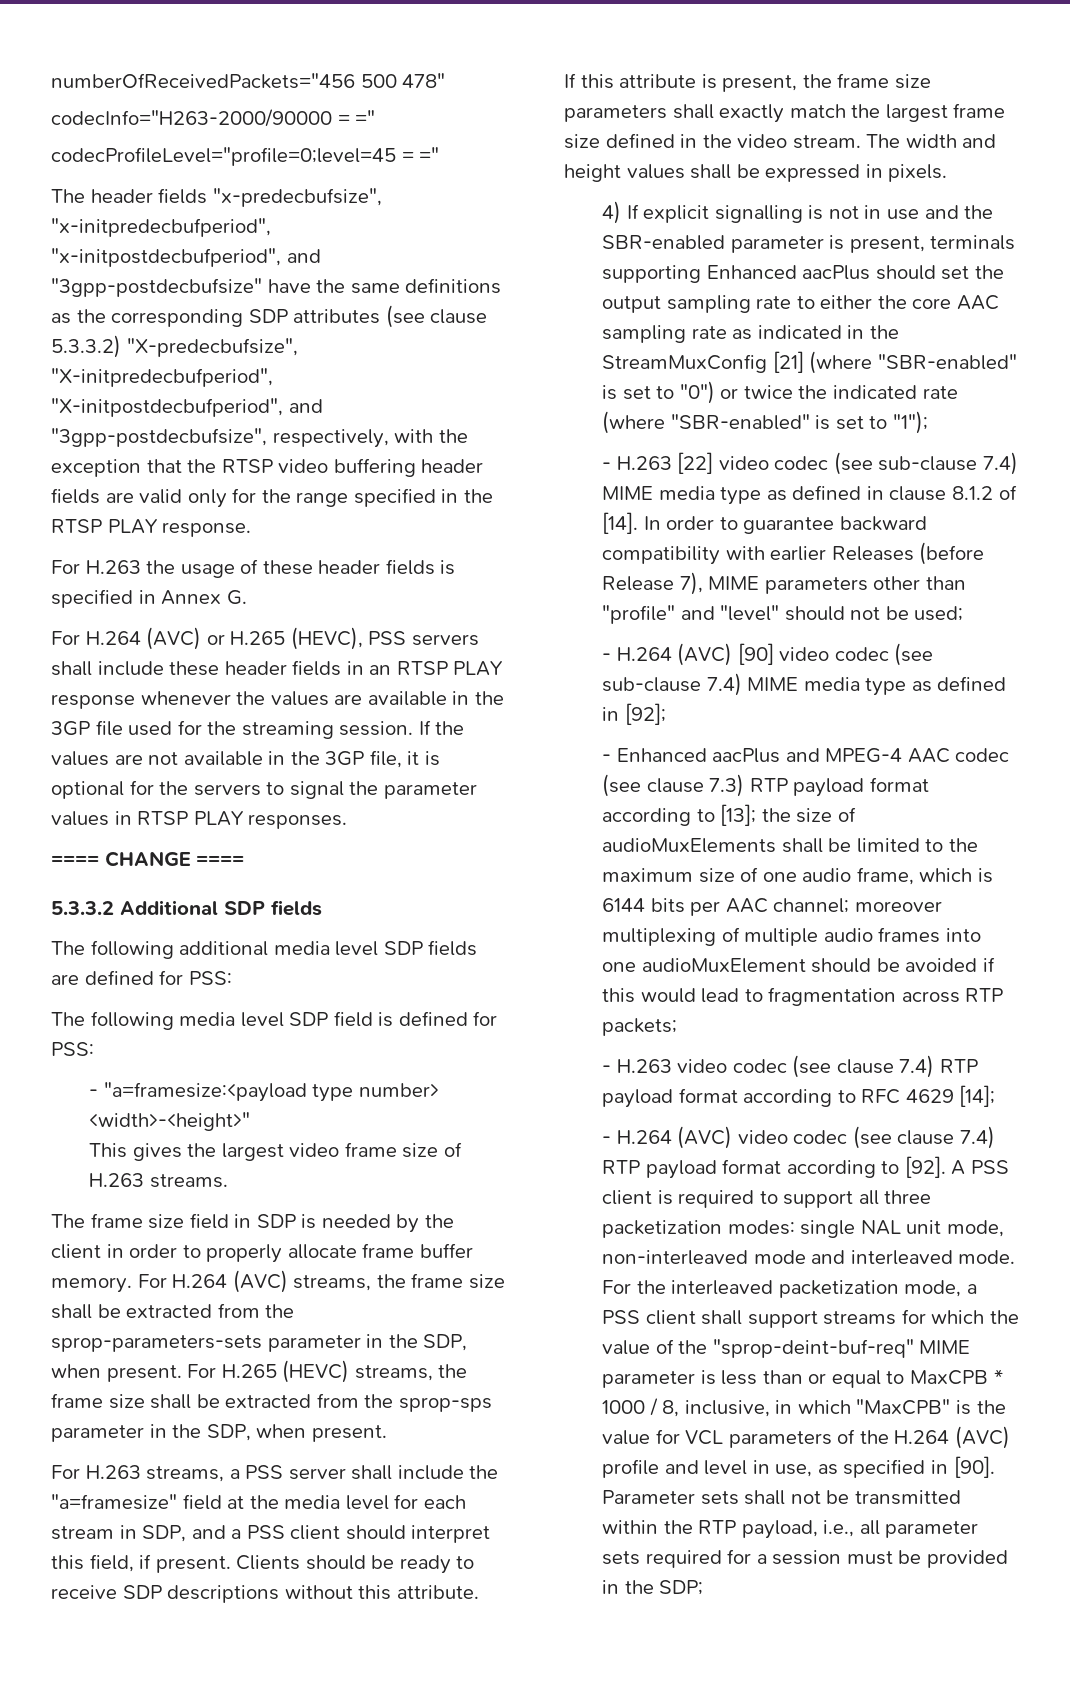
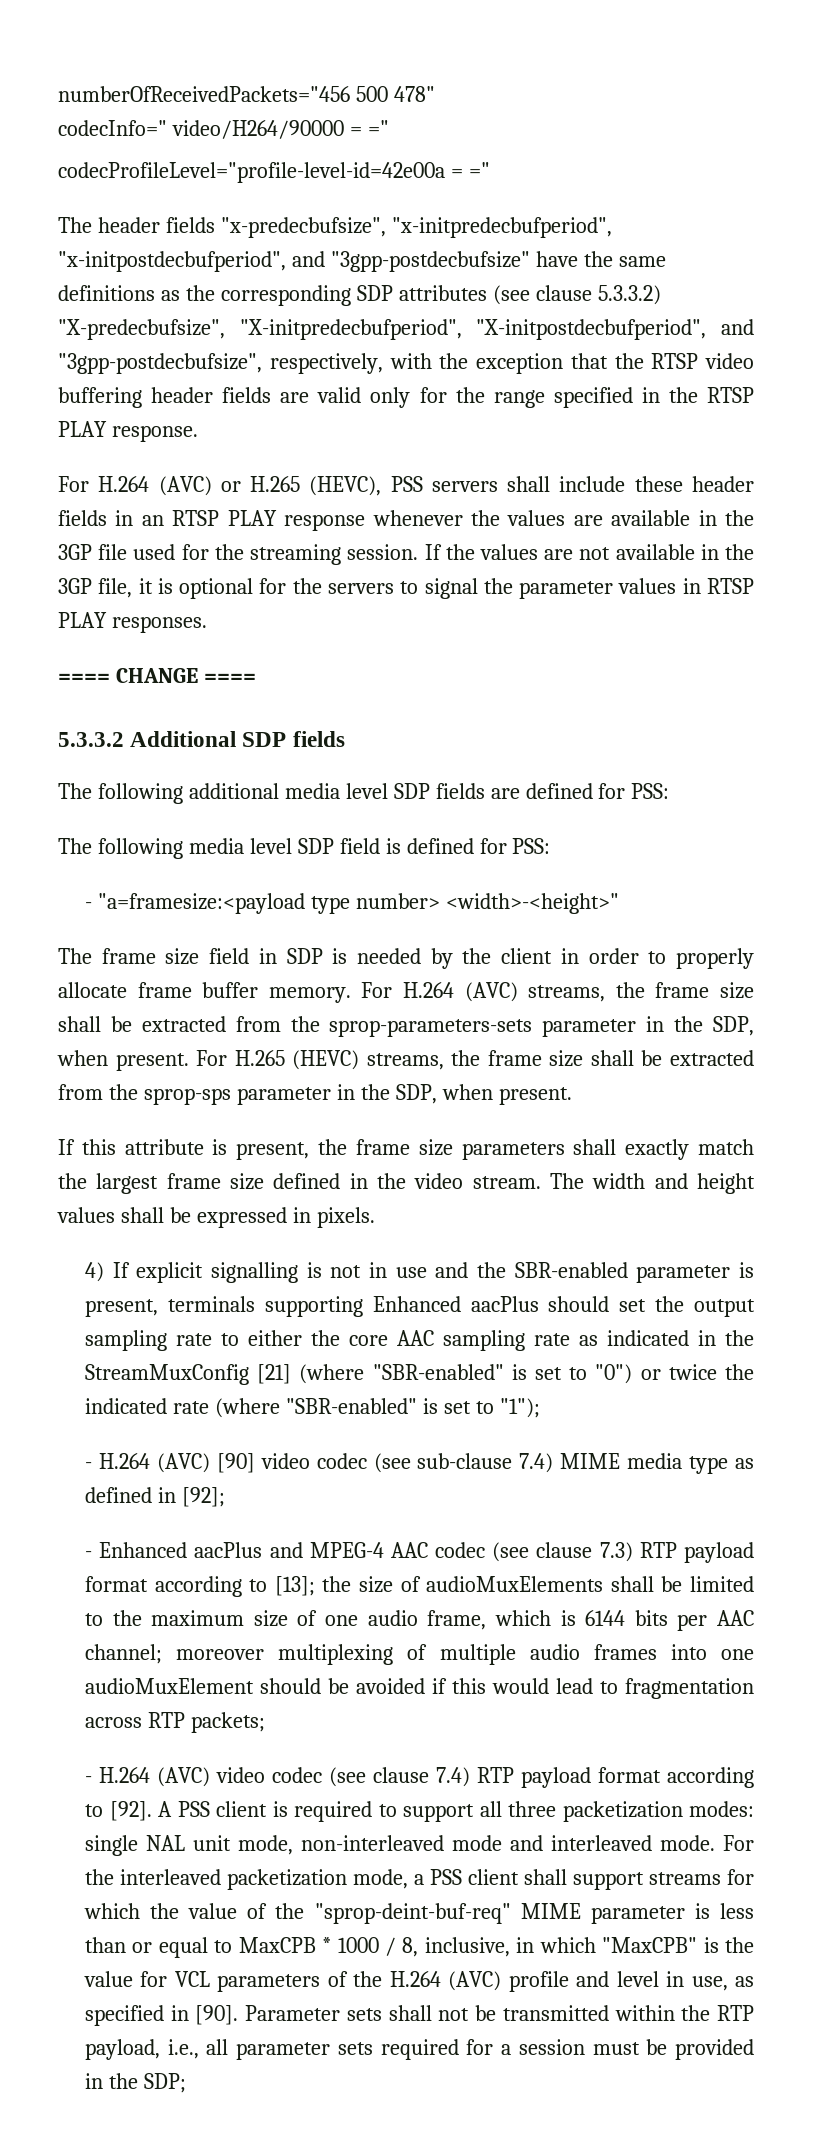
- codecInfo="H263-2000/90000 = ="
- codecProfileLevel="profile=0;level=45 = ="
+ codecInfo=" video/H264/90000 = ="
+ codecProfileLevel="profile-level-id=42e00a = ="
- For H.263 the usage of these header fields is specified in Annex G.
- This gives the largest video frame size of H.263 streams.
- For H.263 streams, a PSS server shall include the "a=framesize" field at the media level for each stream in SDP, and a PSS client should interpret this field, if present. Clients should be ready to receive SDP descriptions without this attribute.
- - H.263 [22] video codec (see sub-clause 7.4) MIME media type as defined in clause 8.1.2 of [14]. In order to guarantee backward compatibility with earlier Releases (before Release 7), MIME parameters other than "profile" and "level" should not be used;
- - H.263 video codec (see clause 7.4) RTP payload format according to RFC 4629 [14];

